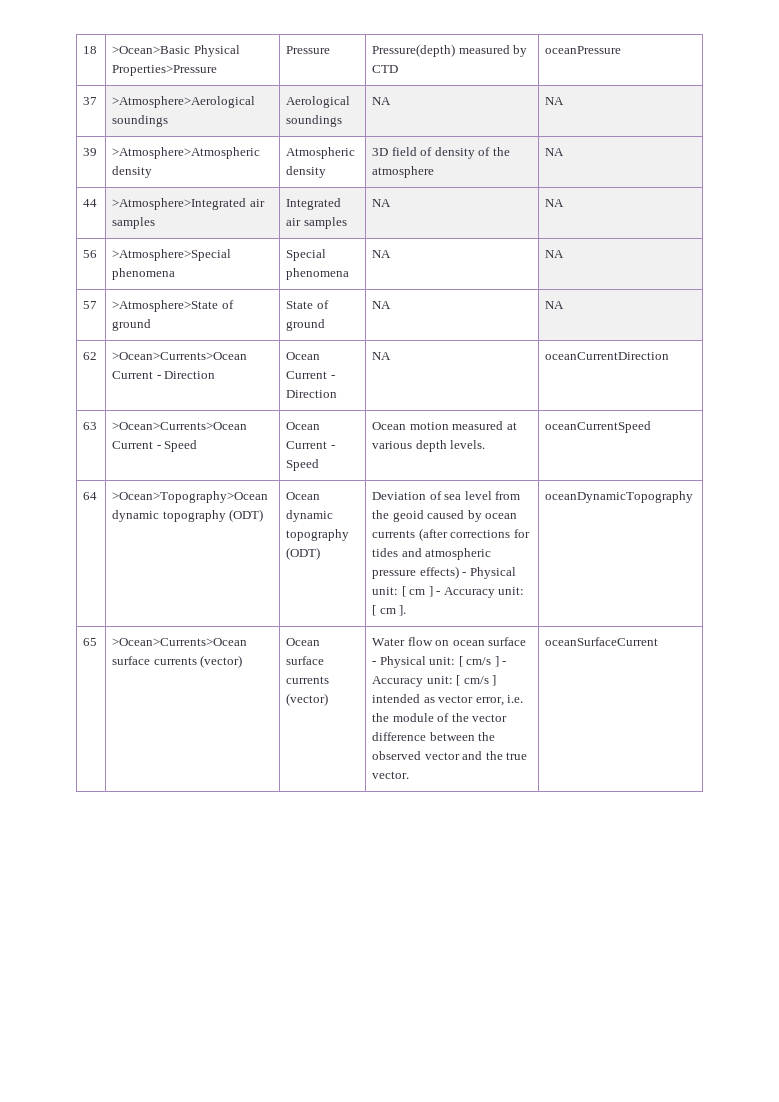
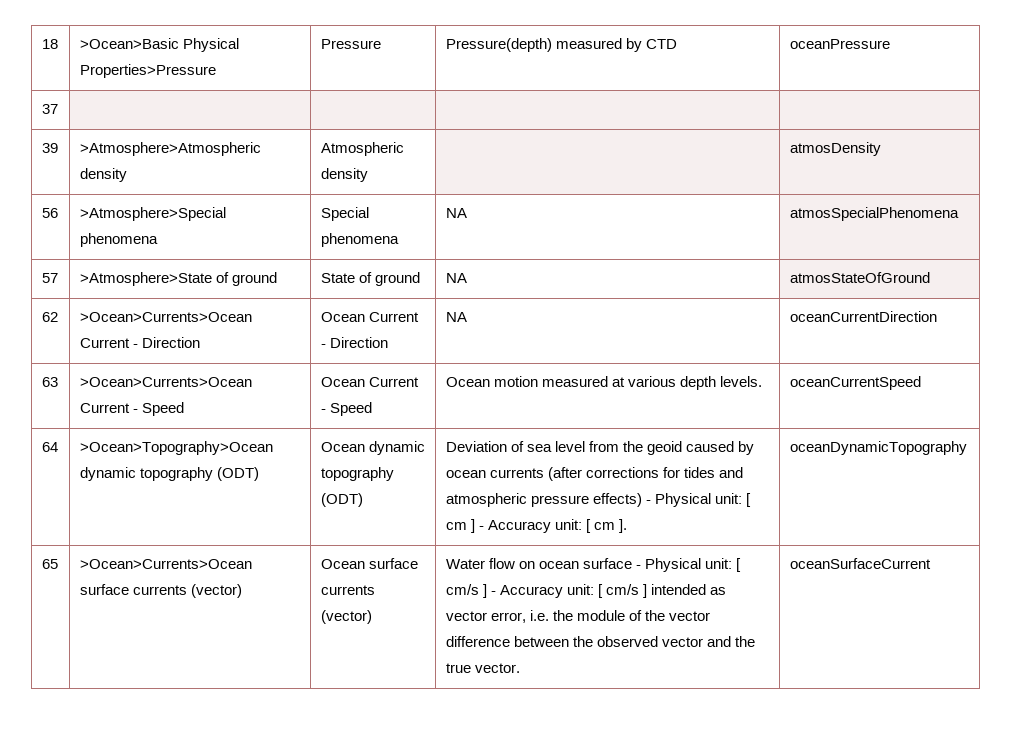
- 37 | >Atmosphere>Aerological soundings | Aerological soundings | NA | NA
+ 37 | | | |
- 39 | >Atmosphere>Atmospheric density | Atmospheric density | 3D field of density of the atmosphere | NA
- 44 | >Atmosphere>Integrated air samples | Integrated air samples | NA | NA
+ 39 | >Atmosphere>Atmospheric density | Atmospheric density | | atmosDensity
- 56 | >Atmosphere>Special phenomena | Special phenomena | NA | NA
+ 56 | >Atmosphere>Special phenomena | Special phenomena | NA | atmosSpecialPhenomena
- 57 | >Atmosphere>State of ground | State of ground | NA | NA
+ 57 | >Atmosphere>State of ground | State of ground | NA | atmosStateOfGround

